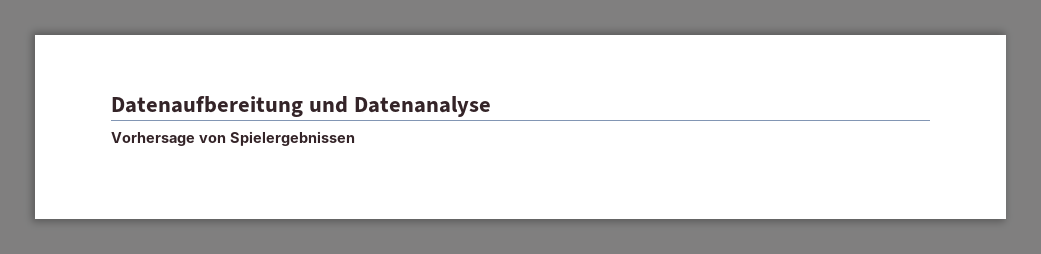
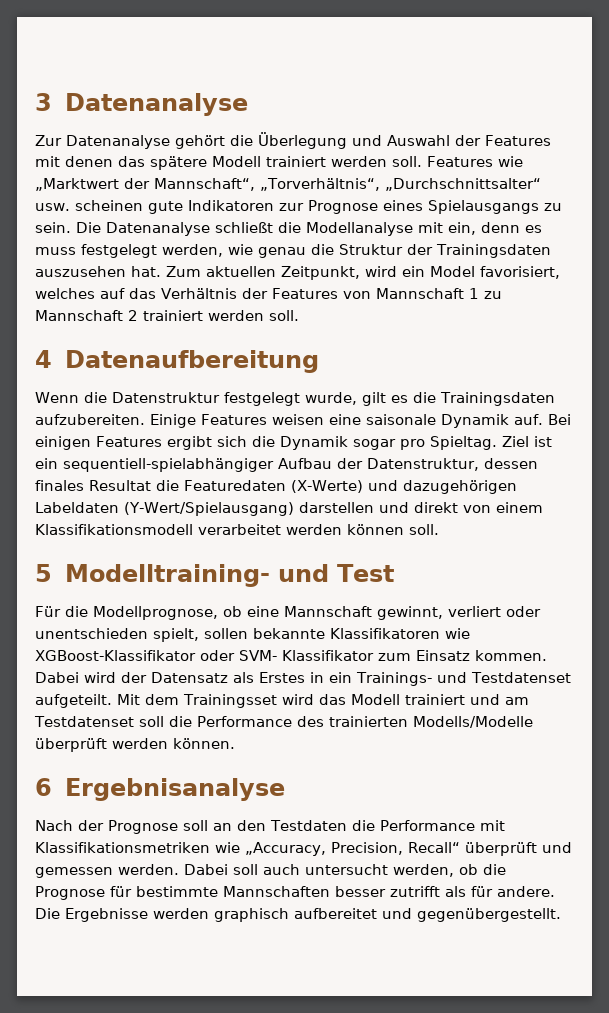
- Datenaufbereitung und Datenanalyse
+ 3 Datenanalyse
- Vorhersage von Spielergebnissen
+ Zur Datenanalyse gehört die Überlegung und Auswahl der Features mit denen das spätere Modell trainiert werden soll. Features wie „Marktwert der Mannschaft“, „Torverhältnis“, „Durchschnittsalter“ usw. scheinen gute Indikatoren zur Prognose eines Spielausgangs zu sein. Die Datenanalyse schließt die Modellanalyse mit ein, denn es muss festgelegt werden, wie genau die Struktur der Trainingsdaten auszusehen hat. Zum aktuellen Zeitpunkt, wird ein Model favorisiert, welches auf das Verhältnis der Features von Mannschaft 1 zu Mannschaft 2 trainiert werden soll.
+ 4 Datenaufbereitung
+ Wenn die Datenstruktur festgelegt wurde, gilt es die Trainingsdaten aufzubereiten. Einige Features weisen eine saisonale Dynamik auf. Bei einigen Features ergibt sich die Dynamik sogar pro Spieltag. Ziel ist ein sequentiell-spielabhängiger Aufbau der Datenstruktur, dessen finales Resultat die Featuredaten (X-Werte) und dazugehörigen Labeldaten (Y-Wert/Spielausgang) darstellen und direkt von einem Klassifikationsmodell verarbeitet werden können soll.
+ 5 Modelltraining- und Test
+ Für die Modellprognose, ob eine Mannschaft gewinnt, verliert oder unentschieden spielt, sollen bekannte Klassifikatoren wie XGBoost-Klassifikator oder SVM- Klassifikator zum Einsatz kommen. Dabei wird der Datensatz als Erstes in ein Trainings- und Testdatenset aufgeteilt. Mit dem Trainingsset wird das Modell trainiert und am Testdatenset soll die Performance des trainierten Modells/Modelle überprüft werden können.
+ 6 Ergebnisanalyse
+ Nach der Prognose soll an den Testdaten die Performance mit Klassifikationsmetriken wie „Accuracy, Precision, Recall“ überprüft und gemessen werden. Dabei soll auch untersucht werden, ob die Prognose für bestimmte Mannschaften besser zutrifft als für andere. Die Ergebnisse werden graphisch aufbereitet und gegenübergestellt.

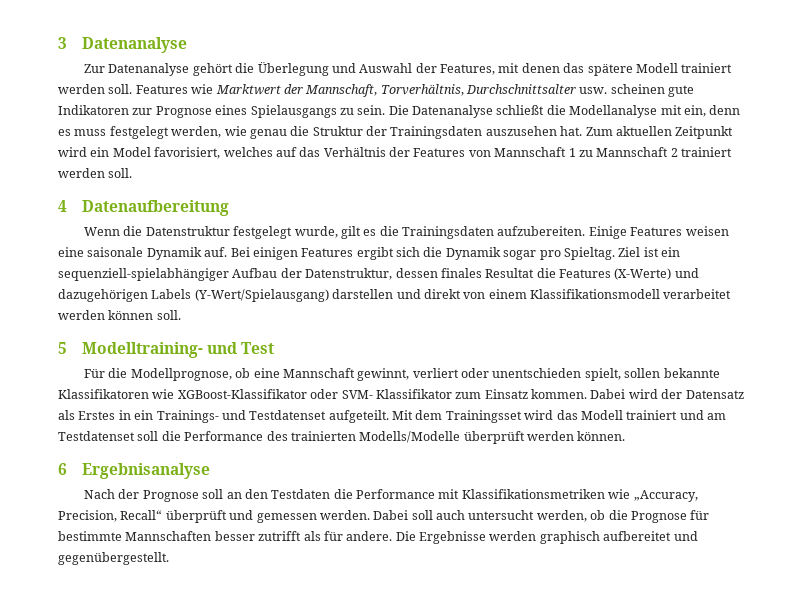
- Zur Datenanalyse gehört die Überlegung und Auswahl der Features mit denen das spätere Modell trainiert werden soll.
+ Zur Datenanalyse gehört die Überlegung und Auswahl der Features, mit denen das spätere Modell trainiert werden soll.
- Features wie „Marktwert der Mannschaft“, „Torverhältnis“, „Durchschnittsalter“ usw. scheinen gute Indikatoren zur Prognose eines Spielausgangs zu sein.
+ Features wie Marktwert der Mannschaft, Torverhältnis, Durchschnittsalter usw. scheinen gute Indikatoren zur Prognose eines Spielausgangs zu sein.
- Zum aktuellen Zeitpunkt, wird ein Model favorisiert, welches auf das Verhältnis der Features von Mannschaft 1 zu Mannschaft 2 trainiert werden soll.
+ Zum aktuellen Zeitpunkt wird ein Model favorisiert, welches auf das Verhältnis der Features von Mannschaft 1 zu Mannschaft 2 trainiert werden soll.
- Ziel ist ein sequentiell-spielabhängiger Aufbau der Datenstruktur, dessen finales Resultat die Featuredaten (X-Werte) und dazugehörigen Labeldaten (Y-Wert/Spielausgang) darstellen und direkt von einem Klassifikationsmodell verarbeitet werden können soll.
+ Ziel ist ein sequenziell-spielabhängiger Aufbau der Datenstruktur, dessen finales Resultat die Features (X-Werte) und dazugehörigen Labels (Y-Wert/Spielausgang) darstellen und direkt von einem Klassifikationsmodell verarbeitet werden können soll.

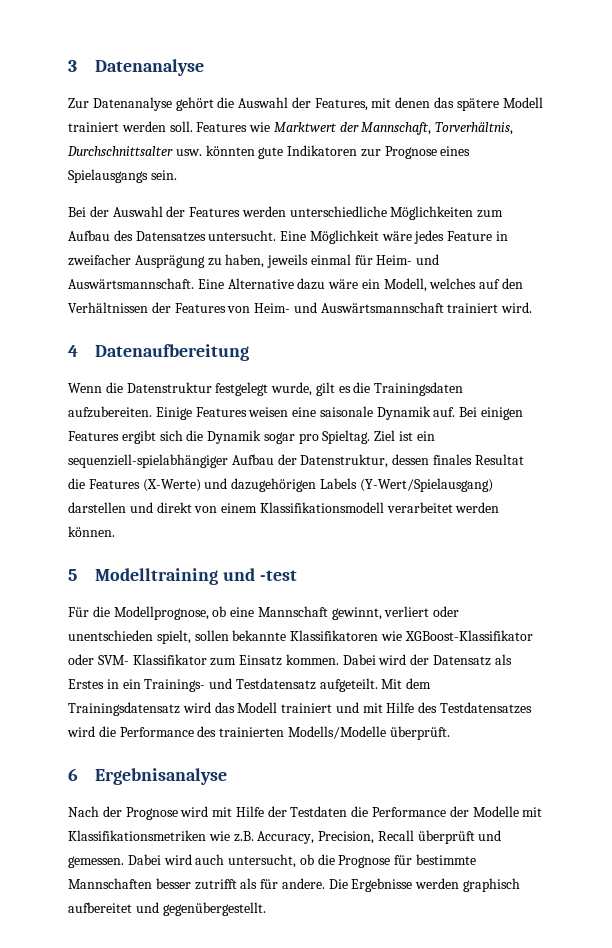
- Zur Datenanalyse gehört die Überlegung und Auswahl der Features, mit denen das spätere Modell trainiert werden soll.
+ Zur Datenanalyse gehört die Auswahl der Features, mit denen das spätere Modell trainiert werden soll.
- Features wie Marktwert der Mannschaft, Torverhältnis, Durchschnittsalter usw. scheinen gute Indikatoren zur Prognose eines Spielausgangs zu sein. Die Datenanalyse schließt die Modellanalyse mit ein, denn es muss festgelegt werden, wie genau die Struktur der Trainingsdaten auszusehen hat. Zum aktuellen Zeitpunkt wird ein Model favorisiert, welches auf das Verhältnis der Features von Mannschaft 1 zu Mannschaft 2 trainiert werden soll.
+ Features wie Marktwert der Mannschaft, Torverhältnis, Durchschnittsalter usw. könnten gute Indikatoren zur Prognose eines Spielausgangs sein.
+ Bei der Auswahl der Features werden unterschiedliche Möglichkeiten zum Aufbau des Datensatzes untersucht. Eine Möglichkeit wäre jedes Feature in zweifacher Ausprägung zu haben, jeweils einmal für Heim- und Auswärtsmannschaft. Eine Alternative dazu wäre ein Modell, welches auf den Verhältnissen der Features von Heim- und Auswärtsmannschaft trainiert wird.
- Ziel ist ein sequenziell-spielabhängiger Aufbau der Datenstruktur, dessen finales Resultat die Features (X-Werte) und dazugehörigen Labels (Y-Wert/Spielausgang) darstellen und direkt von einem Klassifikationsmodell verarbeitet werden können soll.
+ Ziel ist ein sequenziell-spielabhängiger Aufbau der Datenstruktur, dessen finales Resultat die Features (X-Werte) und dazugehörigen Labels (Y-Wert/Spielausgang) darstellen und direkt von einem Klassifikationsmodell verarbeitet werden können.
- 5 Modelltraining- und Test
+ 5 Modelltraining und -test
- Dabei wird der Datensatz als Erstes in ein Trainings- und Testdatenset aufgeteilt.
+ Dabei wird der Datensatz als Erstes in ein Trainings- und Testdatensatz aufgeteilt.
- Mit dem Trainingsset wird das Modell trainiert und am Testdatenset soll die Performance des trainierten Modells/Modelle überprüft werden können.
+ Mit dem Trainingsdatensatz wird das Modell trainiert und mit Hilfe des Testdatensatzes wird die Performance des trainierten Modells/Modelle überprüft.
- Nach der Prognose soll an den Testdaten die Performance mit Klassifikationsmetriken wie „Accuracy, Precision, Recall“ überprüft und gemessen werden. Dabei soll auch untersucht werden, ob die Prognose für bestimmte Mannschaften besser zutrifft als für andere.
+ Nach der Prognose wird mit Hilfe der Testdaten die Performance der Modelle mit Klassifikationsmetriken wie z.B. Accuracy, Precision, Recall überprüft und gemessen. Dabei wird auch untersucht, ob die Prognose für bestimmte Mannschaften besser zutrifft als für andere.

